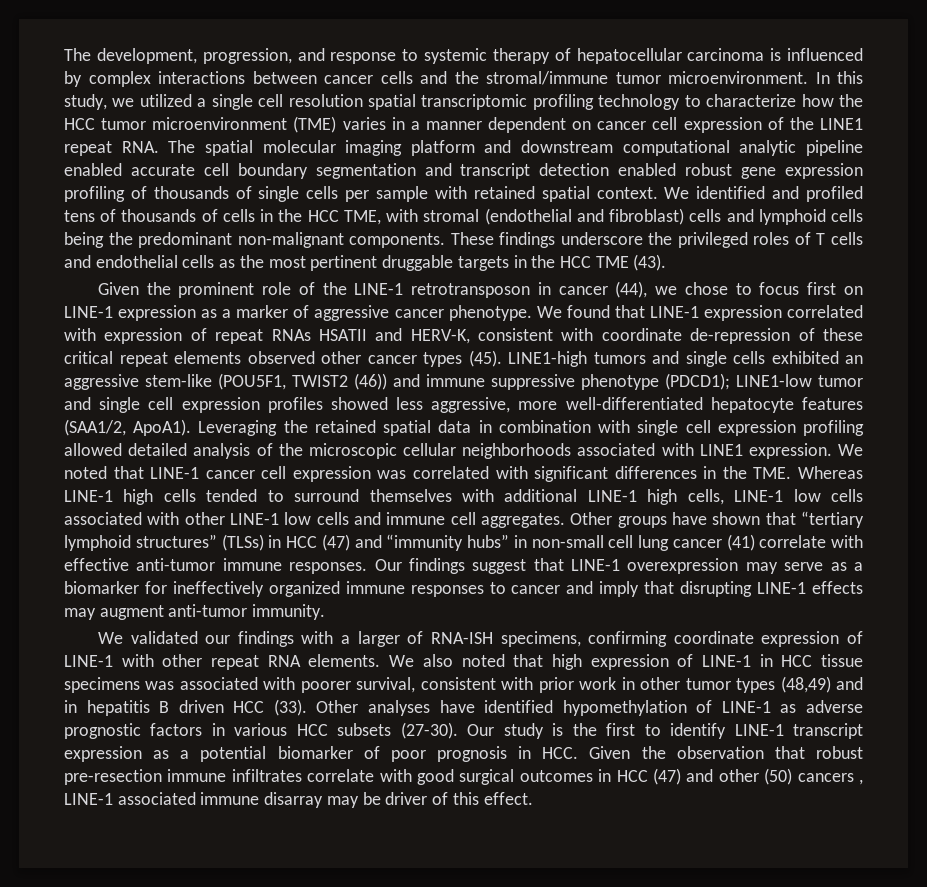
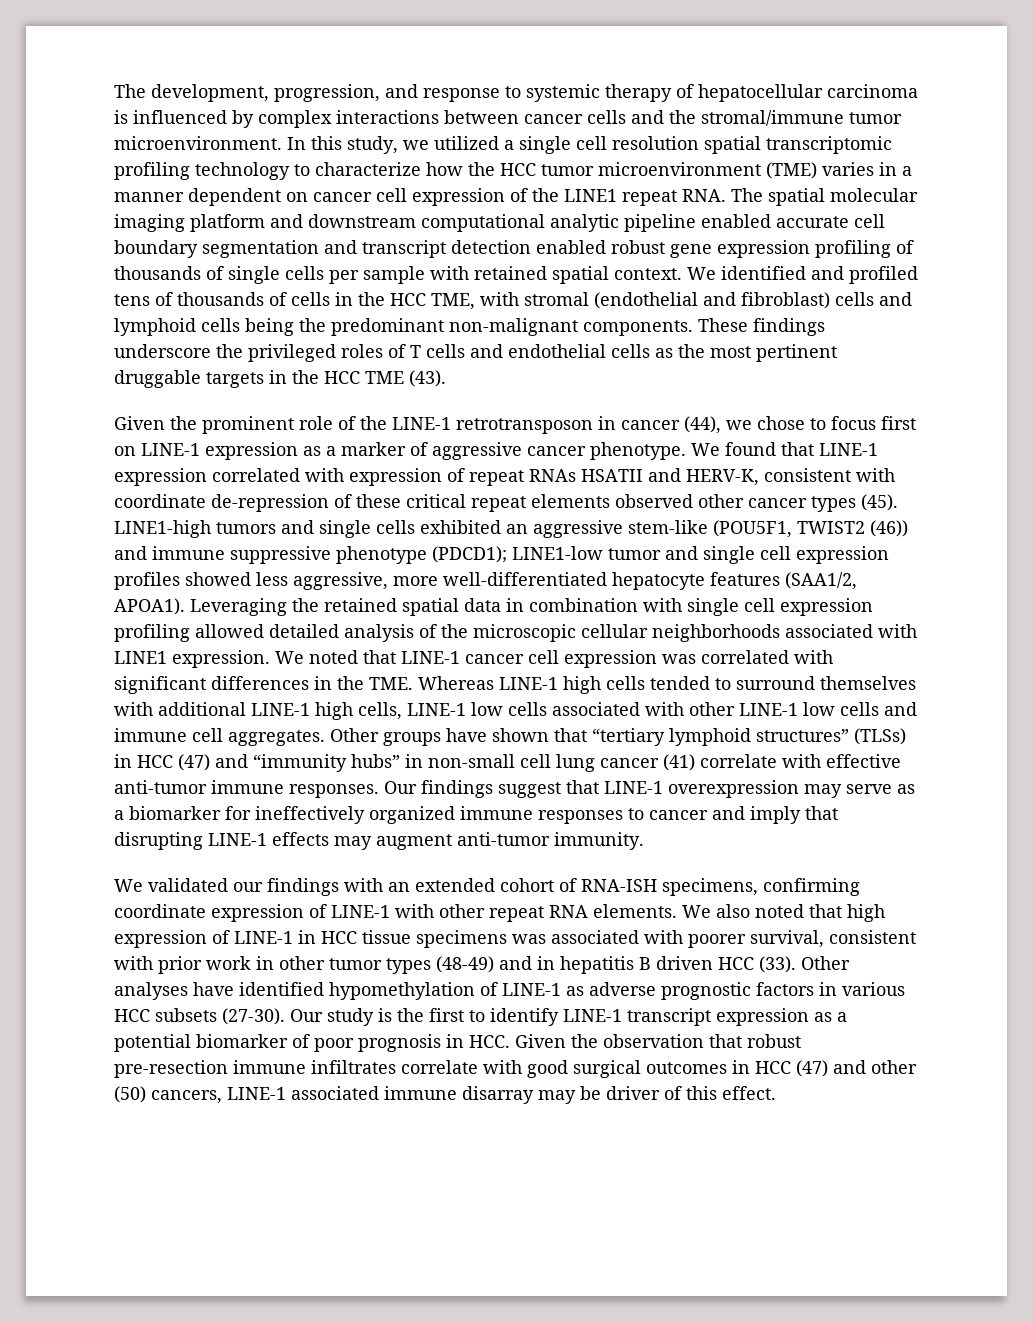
- LINE1-high tumors and single cells exhibited an aggressive stem-like (POU5F1, TWIST2 (46)) and immune suppressive phenotype (PDCD1); LINE1-low tumor and single cell expression profiles showed less aggressive, more well-differentiated hepatocyte features (SAA1/2, ApoA1).
+ LINE1-high tumors and single cells exhibited an aggressive stem-like (POU5F1, TWIST2 (46)) and immune suppressive phenotype (PDCD1); LINE1-low tumor and single cell expression profiles showed less aggressive, more well-differentiated hepatocyte features (SAA1/2, APOA1).
- We validated our findings with a larger of RNA-ISH specimens, confirming coordinate expression of LINE-1 with other repeat RNA elements.
+ We validated our findings with an extended cohort of RNA-ISH specimens, confirming coordinate expression of LINE-1 with other repeat RNA elements.
- We also noted that high expression of LINE-1 in HCC tissue specimens was associated with poorer survival, consistent with prior work in other tumor types (48,49) and in hepatitis B driven HCC (33).
+ We also noted that high expression of LINE-1 in HCC tissue specimens was associated with poorer survival, consistent with prior work in other tumor types (48-49) and in hepatitis B driven HCC (33).
- Our study is the first to identify LINE-1 transcript expression as a potential biomarker of poor prognosis in HCC. Given the observation that robust pre-resection immune infiltrates correlate with good surgical outcomes in HCC (47) and other (50) cancers , LINE-1 associated immune disarray may be driver of this effect.
+ Our study is the first to identify LINE-1 transcript expression as a potential biomarker of poor prognosis in HCC. Given the observation that robust pre-resection immune infiltrates correlate with good surgical outcomes in HCC (47) and other (50) cancers, LINE-1 associated immune disarray may be driver of this effect.

